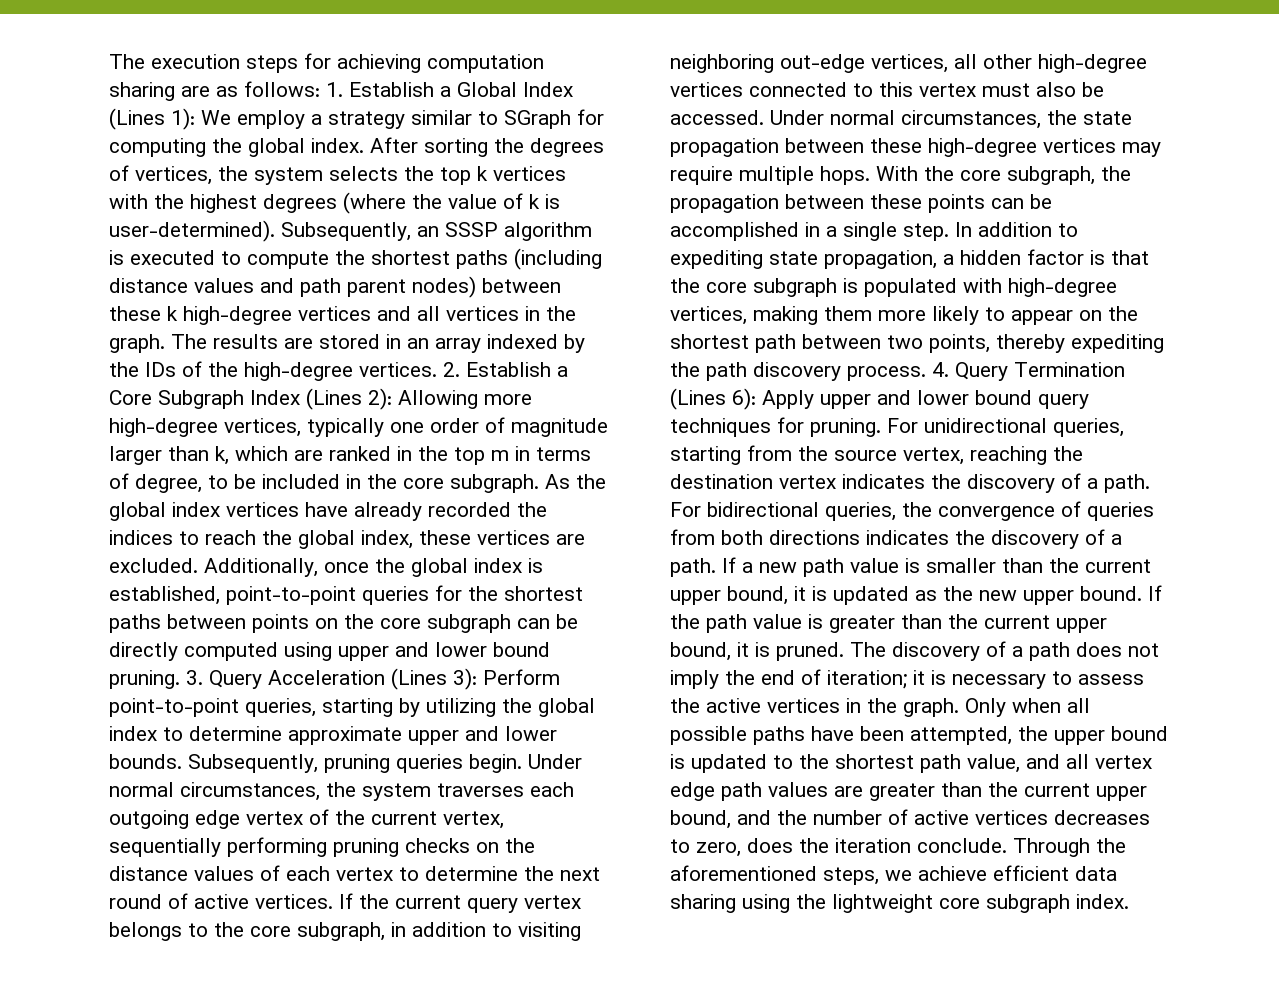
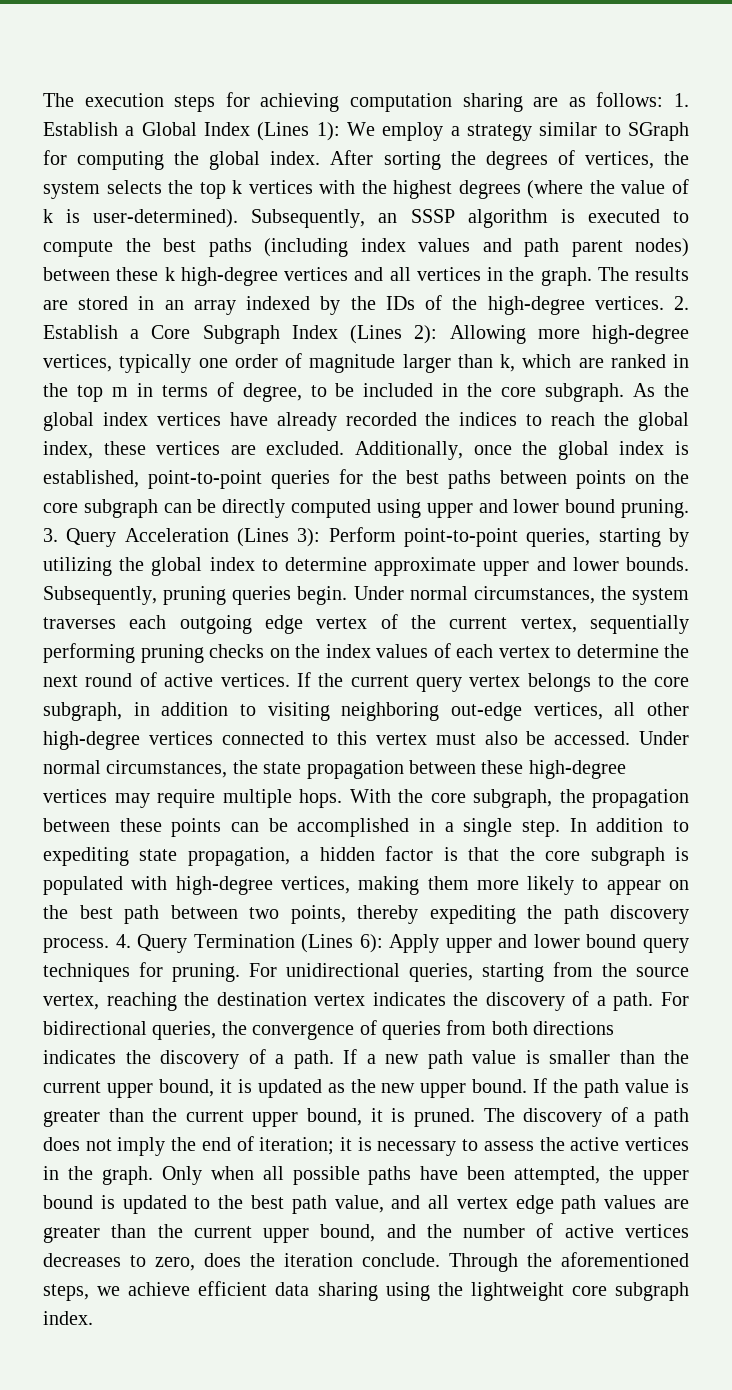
- Subsequently, an SSSP algorithm is executed to compute the shortest paths (including distance values and path parent nodes) between these k high-degree vertices and all vertices in the graph.
+ Subsequently, an SSSP algorithm is executed to compute the best paths (including index values and path parent nodes) between these k high-degree vertices and all vertices in the graph.
- Additionally, once the global index is established, point-to-point queries for the shortest paths between points on the core subgraph can be directly computed using upper and lower bound pruning.
+ Additionally, once the global index is established, point-to-point queries for the best paths between points on the core subgraph can be directly computed using upper and lower bound pruning.
- Under normal circumstances, the system traverses each outgoing edge vertex of the current vertex, sequentially performing pruning checks on the distance values of each vertex to determine the next round of active vertices.
+ Under normal circumstances, the system traverses each outgoing edge vertex of the current vertex, sequentially performing pruning checks on the index values of each vertex to determine the next round of active vertices.
- In addition to expediting state propagation, a hidden factor is that the core subgraph is populated with high-degree vertices, making them more likely to appear on the shortest path between two points, thereby expediting the path discovery process.
+ In addition to expediting state propagation, a hidden factor is that the core subgraph is populated with high-degree vertices, making them more likely to appear on the best path between two points, thereby expediting the path discovery process.
- Only when all possible paths have been attempted, the upper bound is updated to the shortest path value, and all vertex edge path values are greater than the current upper bound, and the number of active vertices decreases to zero, does the iteration conclude.
+ Only when all possible paths have been attempted, the upper bound is updated to the best path value, and all vertex edge path values are greater than the current upper bound, and the number of active vertices decreases to zero, does the iteration conclude.

